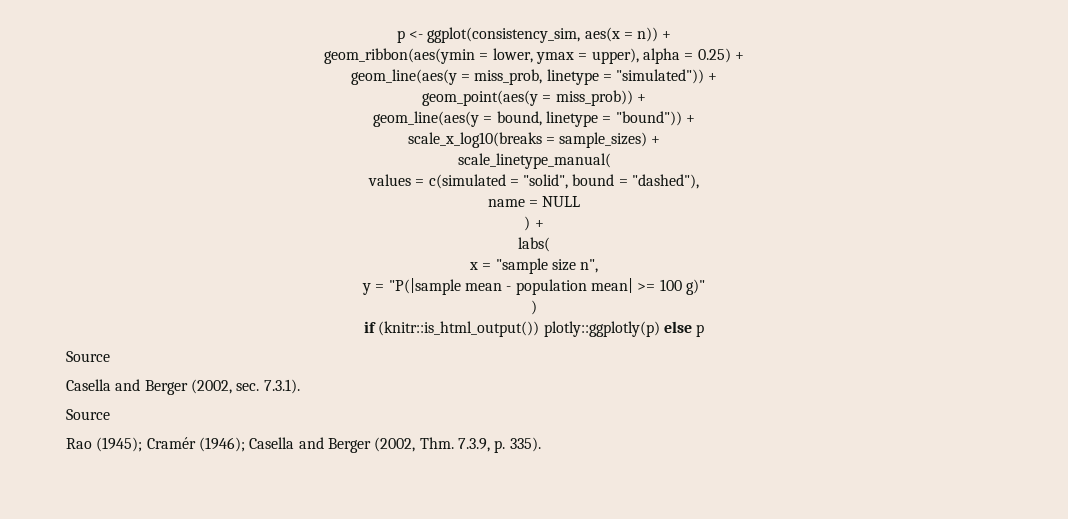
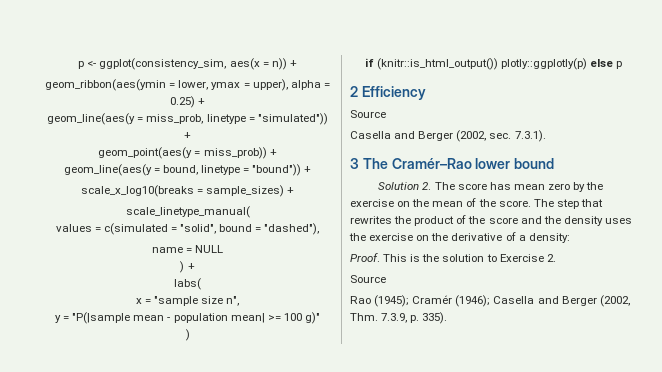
+ 2 Efficiency
+ 3 The Cramér–Rao lower bound
+ Solution 2. The score has mean zero by the exercise on the mean of the score. The step that rewrites the product of the score and the density uses the exercise on the derivative of a density:
+ Proof. This is the solution to Exercise 2.

